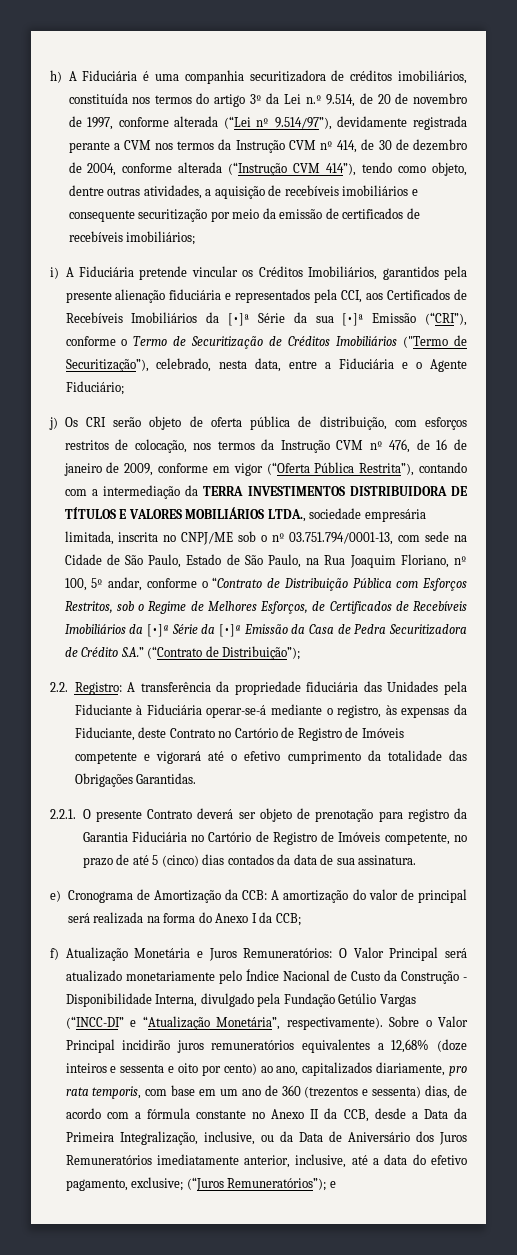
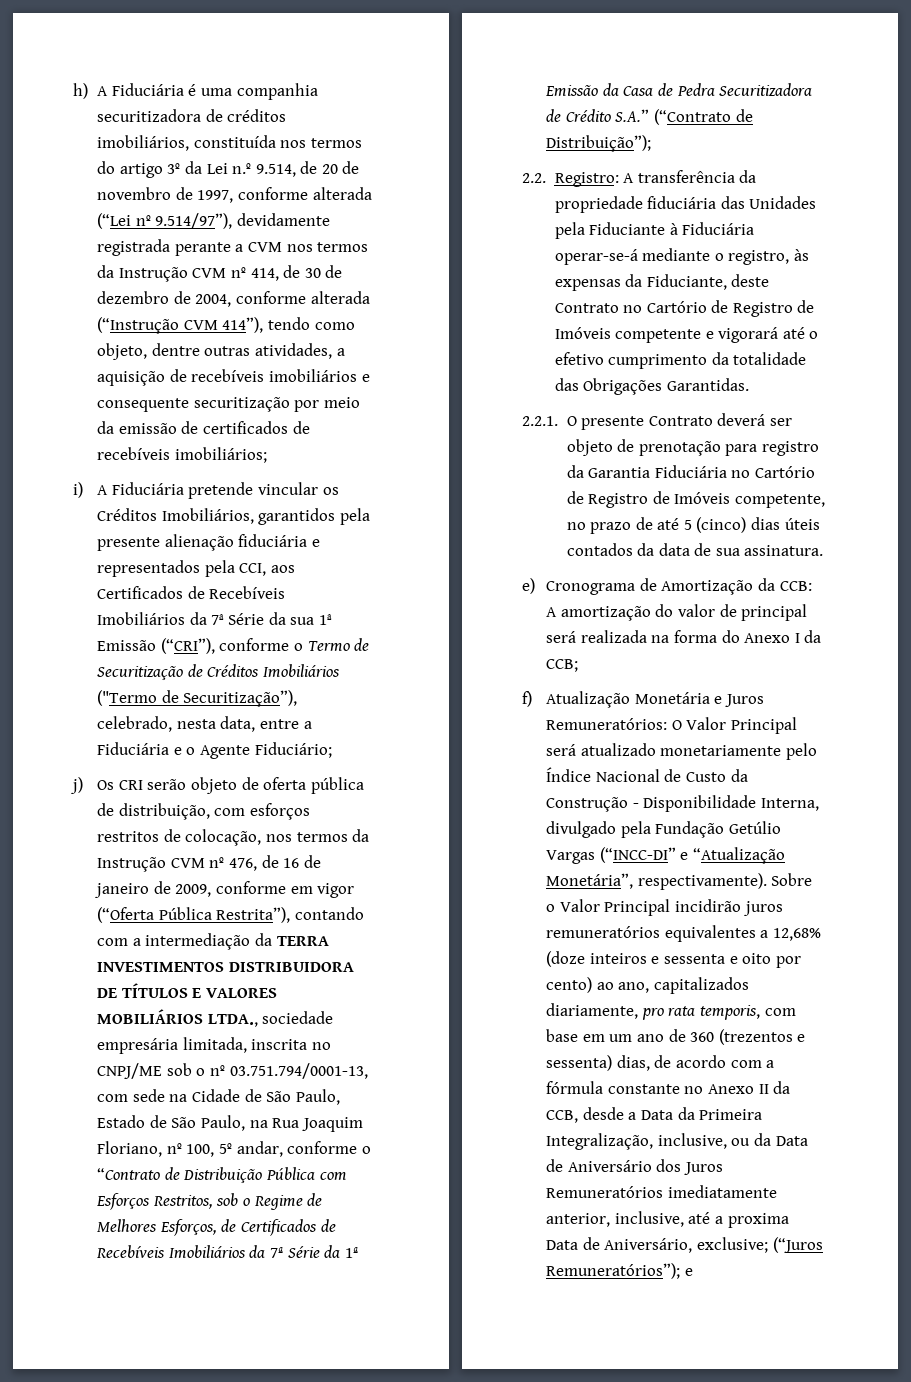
- i) A Fiduciária pretende vincular os Créditos Imobiliários, garantidos pela presente alienação fiduciária e representados pela CCI, aos Certificados de Recebíveis Imobiliários da [•]ª Série da sua [•]ª Emissão (“CRI”), conforme o Termo de Securitização de Créditos Imobiliários ("Termo de Securitização”), celebrado, nesta data, entre a Fiduciária e o Agente Fiduciário;
+ i) A Fiduciária pretende vincular os Créditos Imobiliários, garantidos pela presente alienação fiduciária e representados pela CCI, aos Certificados de Recebíveis Imobiliários da 7ª Série da sua 1ª Emissão (“CRI”), conforme o Termo de Securitização de Créditos Imobiliários ("Termo de Securitização”), celebrado, nesta data, entre a Fiduciária e o Agente Fiduciário;
- j) Os CRI serão objeto de oferta pública de distribuição, com esforços restritos de colocação, nos termos da Instrução CVM nº 476, de 16 de janeiro de 2009, conforme em vigor (“Oferta Pública Restrita”), contando com a intermediação da TERRA INVESTIMENTOS DISTRIBUIDORA DE TÍTULOS E VALORES MOBILIÁRIOS LTDA., sociedade empresária limitada, inscrita no CNPJ/ME sob o nº 03.751.794/0001-13, com sede na Cidade de São Paulo, Estado de São Paulo, na Rua Joaquim Floriano, nº 100, 5º andar, conforme o “Contrato de Distribuição Pública com Esforços Restritos, sob o Regime de Melhores Esforços, de Certificados de Recebíveis Imobiliários da [•]ª Série da [•]ª Emissão da Casa de Pedra Securitizadora de Crédito S.A.” (“Contrato de Distribuição”);
+ j) Os CRI serão objeto de oferta pública de distribuição, com esforços restritos de colocação, nos termos da Instrução CVM nº 476, de 16 de janeiro de 2009, conforme em vigor (“Oferta Pública Restrita”), contando com a intermediação da TERRA INVESTIMENTOS DISTRIBUIDORA DE TÍTULOS E VALORES MOBILIÁRIOS LTDA., sociedade empresária limitada, inscrita no CNPJ/ME sob o nº 03.751.794/0001-13, com sede na Cidade de São Paulo, Estado de São Paulo, na Rua Joaquim Floriano, nº 100, 5º andar, conforme o “Contrato de Distribuição Pública com Esforços Restritos, sob o Regime de Melhores Esforços, de Certificados de Recebíveis Imobiliários da 7ª Série da 1ª Emissão da Casa de Pedra Securitizadora de Crédito S.A.” (“Contrato de Distribuição”);
- 2.2.1. O presente Contrato deverá ser objeto de prenotação para registro da Garantia Fiduciária no Cartório de Registro de Imóveis competente, no prazo de até 5 (cinco) dias contados da data de sua assinatura.
+ 2.2.1. O presente Contrato deverá ser objeto de prenotação para registro da Garantia Fiduciária no Cartório de Registro de Imóveis competente, no prazo de até 5 (cinco) dias úteis contados da data de sua assinatura.
- Sobre o Valor Principal incidirão juros remuneratórios equivalentes a 12,68% (doze inteiros e sessenta e oito por cento) ao ano, capitalizados diariamente, pro rata temporis, com base em um ano de 360 (trezentos e sessenta) dias, de acordo com a fórmula constante no Anexo II da CCB, desde a Data da Primeira Integralização, inclusive, ou da Data de Aniversário dos Juros Remuneratórios imediatamente anterior, inclusive, até a data do efetivo pagamento, exclusive;
+ Sobre o Valor Principal incidirão juros remuneratórios equivalentes a 12,68% (doze inteiros e sessenta e oito por cento) ao ano, capitalizados diariamente, pro rata temporis, com base em um ano de 360 (trezentos e sessenta) dias, de acordo com a fórmula constante no Anexo II da CCB, desde a Data da Primeira Integralização, inclusive, ou da Data de Aniversário dos Juros Remuneratórios imediatamente anterior, inclusive, até a proxima Data de Aniversário, exclusive;

